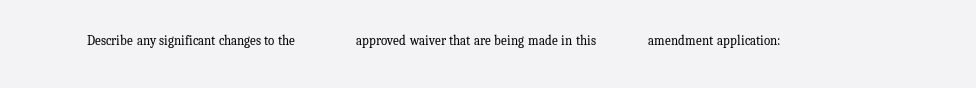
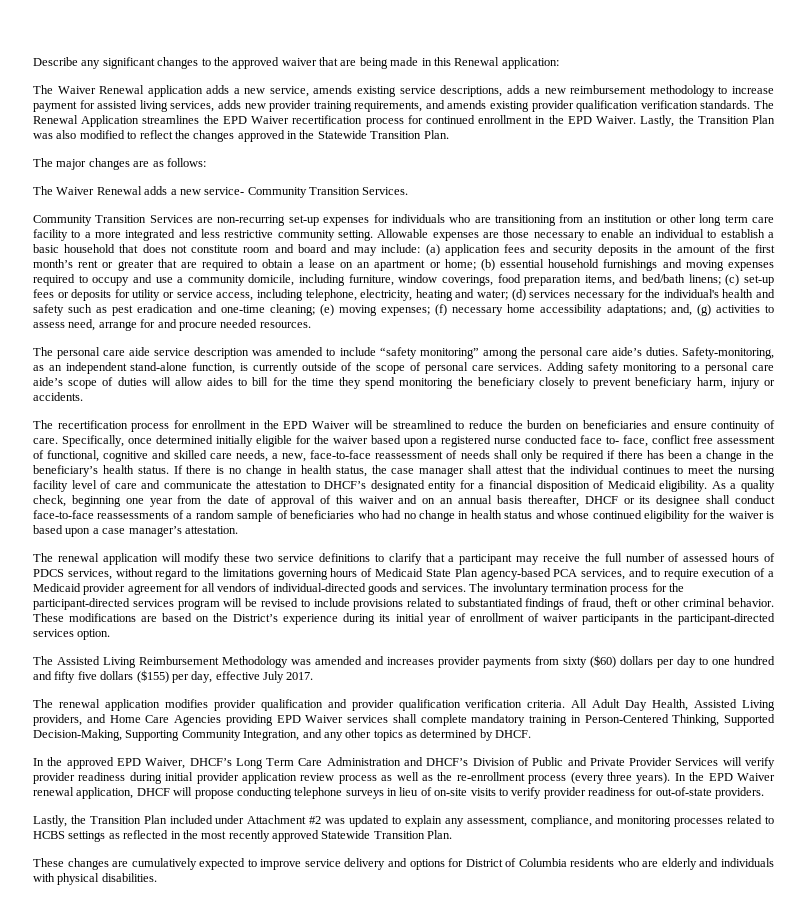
- Describe any significant changes to the approved waiver that are being made in this amendment application:
+ Describe any significant changes to the approved waiver that are being made in this Renewal application:
+ The Waiver Renewal application adds a new service, amends existing service descriptions, adds a new reimbursement methodology to increase payment for assisted living services, adds new provider training requirements, and amends existing provider qualification verification standards. The Renewal Application streamlines the EPD Waiver recertification process for continued enrollment in the EPD Waiver. Lastly, the Transition Plan was also modified to reflect the changes approved in the Statewide Transition Plan.
+ The major changes are as follows:
+ The Waiver Renewal adds a new service- Community Transition Services.
+ Community Transition Services are non-recurring set-up expenses for individuals who are transitioning from an institution or other long term care facility to a more integrated and less restrictive community setting. Allowable expenses are those necessary to enable an individual to establish a basic household that does not constitute room and board and may include: (a) application fees and security deposits in the amount of the first month’s rent or greater that are required to obtain a lease on an apartment or home; (b) essential household furnishings and moving expenses required to occupy and use a community domicile, including furniture, window coverings, food preparation items, and bed/bath linens; (c) set-up fees or deposits for utility or service access, including telephone, electricity, heating and water; (d) services necessary for the individual's health and safety such as pest eradication and one-time cleaning; (e) moving expenses; (f) necessary home accessibility adaptations; and, (g) activities to assess need, arrange for and procure needed resources.
+ The personal care aide service description was amended to include “safety monitoring” among the personal care aide’s duties. Safety-monitoring, as an independent stand-alone function, is currently outside of the scope of personal care services. Adding safety monitoring to a personal care aide’s scope of duties will allow aides to bill for the time they spend monitoring the beneficiary closely to prevent beneficiary harm, injury or accidents.
+ The recertification process for enrollment in the EPD Waiver will be streamlined to reduce the burden on beneficiaries and ensure continuity of care. Specifically, once determined initially eligible for the waiver based upon a registered nurse conducted face to- face, conflict free assessment of functional, cognitive and skilled care needs, a new, face-to-face reassessment of needs shall only be required if there has been a change in the beneficiary’s health status. If there is no change in health status, the case manager shall attest that the individual continues to meet the nursing facility level of care and communicate the attestation to DHCF’s designated entity for a financial disposition of Medicaid eligibility. As a quality check, beginning one year from the date of approval of this waiver and on an annual basis thereafter, DHCF or its designee shall conduct face-to-face reassessments of a random sample of beneficiaries who had no change in health status and whose continued eligibility for the waiver is based upon a case manager’s attestation.
+ The renewal application will modify these two service definitions to clarify that a participant may receive the full number of assessed hours of PDCS services, without regard to the limitations governing hours of Medicaid State Plan agency-based PCA services, and to require execution of a Medicaid provider agreement for all vendors of individual-directed goods and services. The involuntary termination process for the participant-directed services program will be revised to include provisions related to substantiated findings of fraud, theft or other criminal behavior. These modifications are based on the District’s experience during its initial year of enrollment of waiver participants in the participant-directed services option.
+ The Assisted Living Reimbursement Methodology was amended and increases provider payments from sixty ($60) dollars per day to one hundred and fifty five dollars ($155) per day, effective July 2017.
+ The renewal application modifies provider qualification and provider qualification verification criteria. All Adult Day Health, Assisted Living providers, and Home Care Agencies providing EPD Waiver services shall complete mandatory training in Person-Centered Thinking, Supported Decision-Making, Supporting Community Integration, and any other topics as determined by DHCF.
+ In the approved EPD Waiver, DHCF’s Long Term Care Administration and DHCF’s Division of Public and Private Provider Services will verify provider readiness during initial provider application review process as well as the re-enrollment process (every three years). In the EPD Waiver renewal application, DHCF will propose conducting telephone surveys in lieu of on-site visits to verify provider readiness for out-of-state providers.
+ Lastly, the Transition Plan included under Attachment #2 was updated to explain any assessment, compliance, and monitoring processes related to HCBS settings as reflected in the most recently approved Statewide Transition Plan.
+ These changes are cumulatively expected to improve service delivery and options for District of Columbia residents who are elderly and individuals with physical disabilities.

